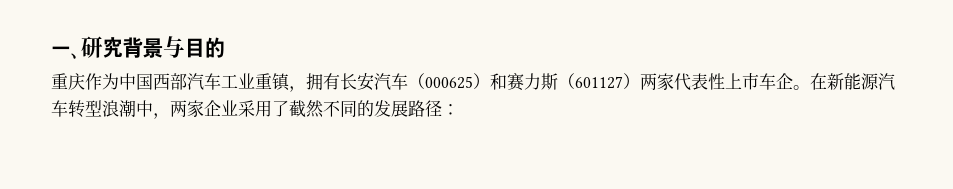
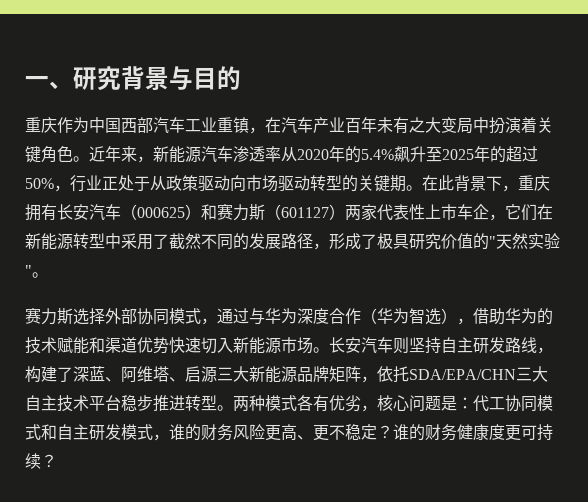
- 重庆作为中国西部汽车工业重镇，拥有长安汽车（000625）和赛力斯（601127）两家代表性上市车企。在新能源汽车转型浪潮中，两家企业采用了截然不同的发展路径：
+ 重庆作为中国西部汽车工业重镇，在汽车产业百年未有之大变局中扮演着关键角色。近年来，新能源汽车渗透率从2020年的5.4%飙升至2025年的超过50%，行业正处于从政策驱动向市场驱动转型的关键期。在此背景下，重庆拥有长安汽车（000625）和赛力斯（601127）两家代表性上市车企，它们在新能源转型中采用了截然不同的发展路径，形成了极具研究价值的"天然实验"。
+ 赛力斯选择外部协同模式，通过与华为深度合作（华为智选），借助华为的技术赋能和渠道优势快速切入新能源市场。长安汽车则坚持自主研发路线，构建了深蓝、阿维塔、启源三大新能源品牌矩阵，依托SDA/EPA/CHN三大自主技术平台稳步推进转型。两种模式各有优劣，核心问题是：代工协同模式和自主研发模式，谁的财务风险更高、更不稳定？谁的财务健康度更可持续？

